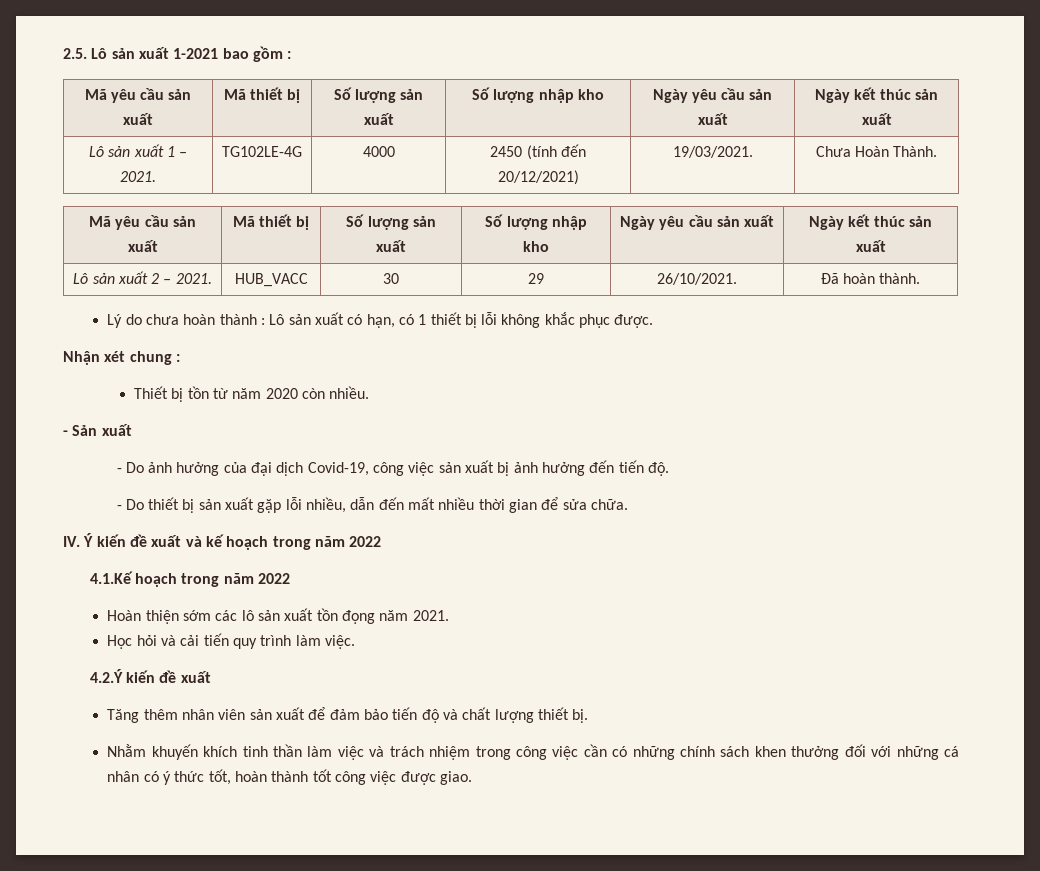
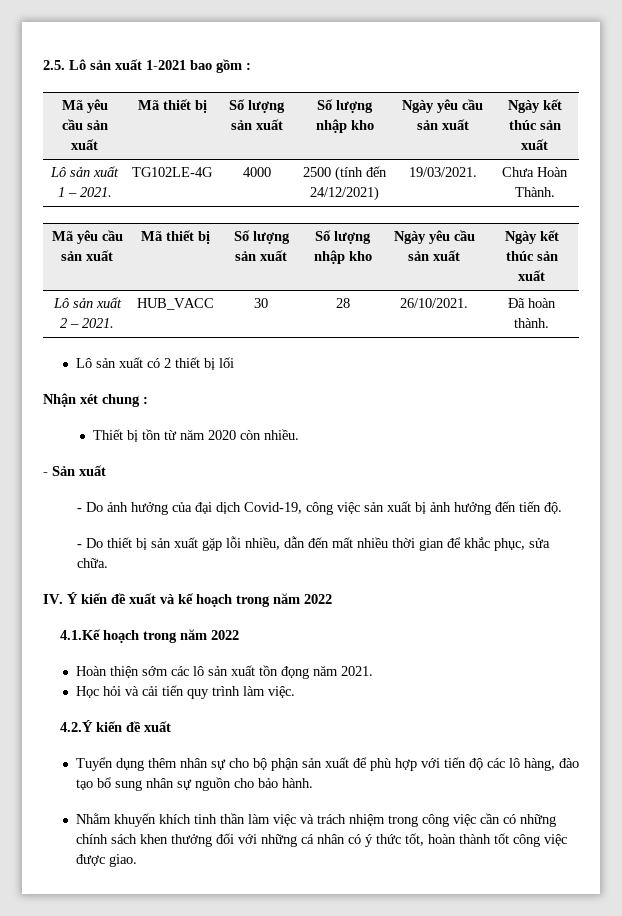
- Lô sản xuất 1 – 2021. | TG102LE-4G | 4000 | 2450 (tính đến 20/12/2021) | 19/03/2021. | Chưa Hoàn Thành.
+ Lô sản xuất 1 – 2021. | TG102LE-4G | 4000 | 2500 (tính đến 24/12/2021) | 19/03/2021. | Chưa Hoàn Thành.
- Lô sản xuất 2 – 2021. | HUB_VACC | 30 | 29 | 26/10/2021. | Đã hoàn thành.
+ Lô sản xuất 2 – 2021. | HUB_VACC | 30 | 28 | 26/10/2021. | Đã hoàn thành.
- Lý do chưa hoàn thành : Lô sản xuất có hạn, có 1 thiết bị lỗi không khắc phục được.
+ Lô sản xuất có 2 thiết bị lối
- - Do thiết bị sản xuất gặp lỗi nhiều, dẫn đến mất nhiều thời gian để sửa chữa.
+ - Do thiết bị sản xuất gặp lỗi nhiều, dẫn đến mất nhiều thời gian để khắc phục, sửa chữa.
- Tăng thêm nhân viên sản xuất để đảm bảo tiến độ và chất lượng thiết bị.
+ Tuyển dụng thêm nhân sự cho bộ phận sản xuất để phù hợp với tiến độ các lô hàng, đào tạo bổ sung nhân sự nguồn cho bảo hành.

